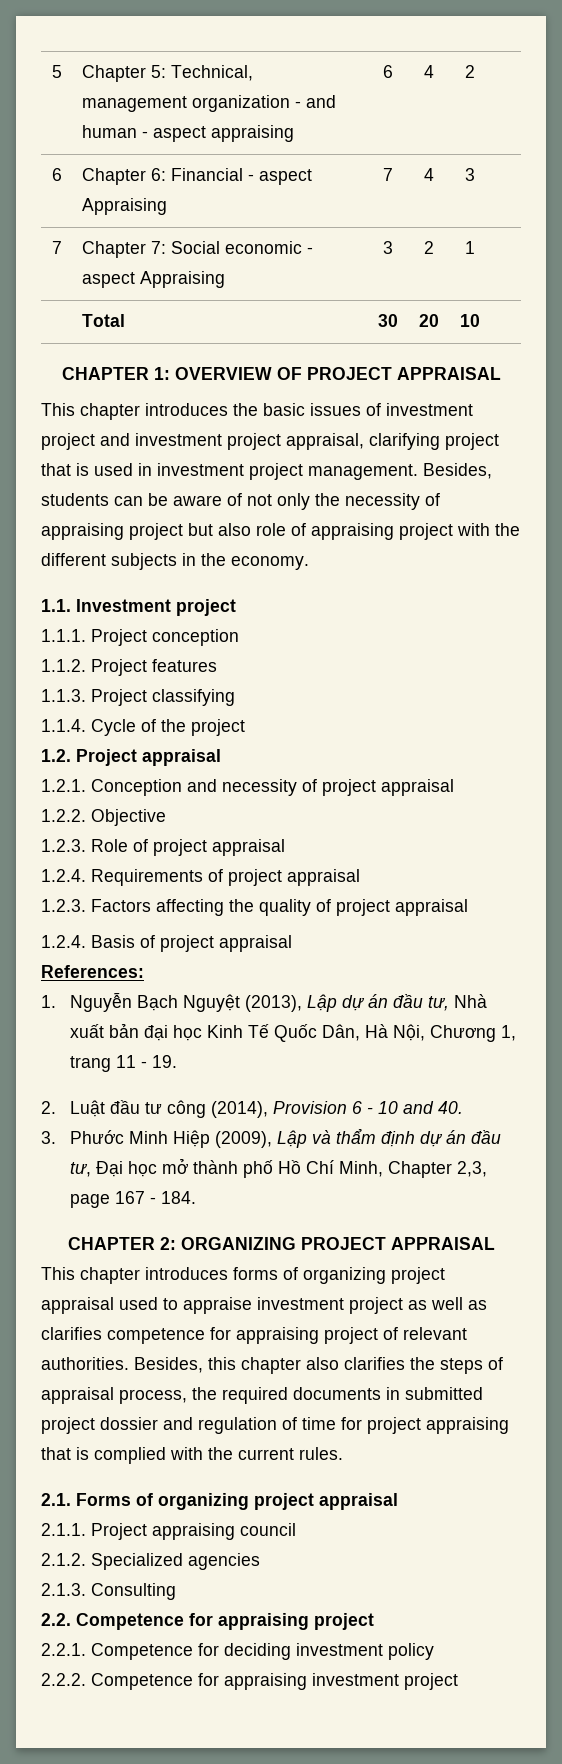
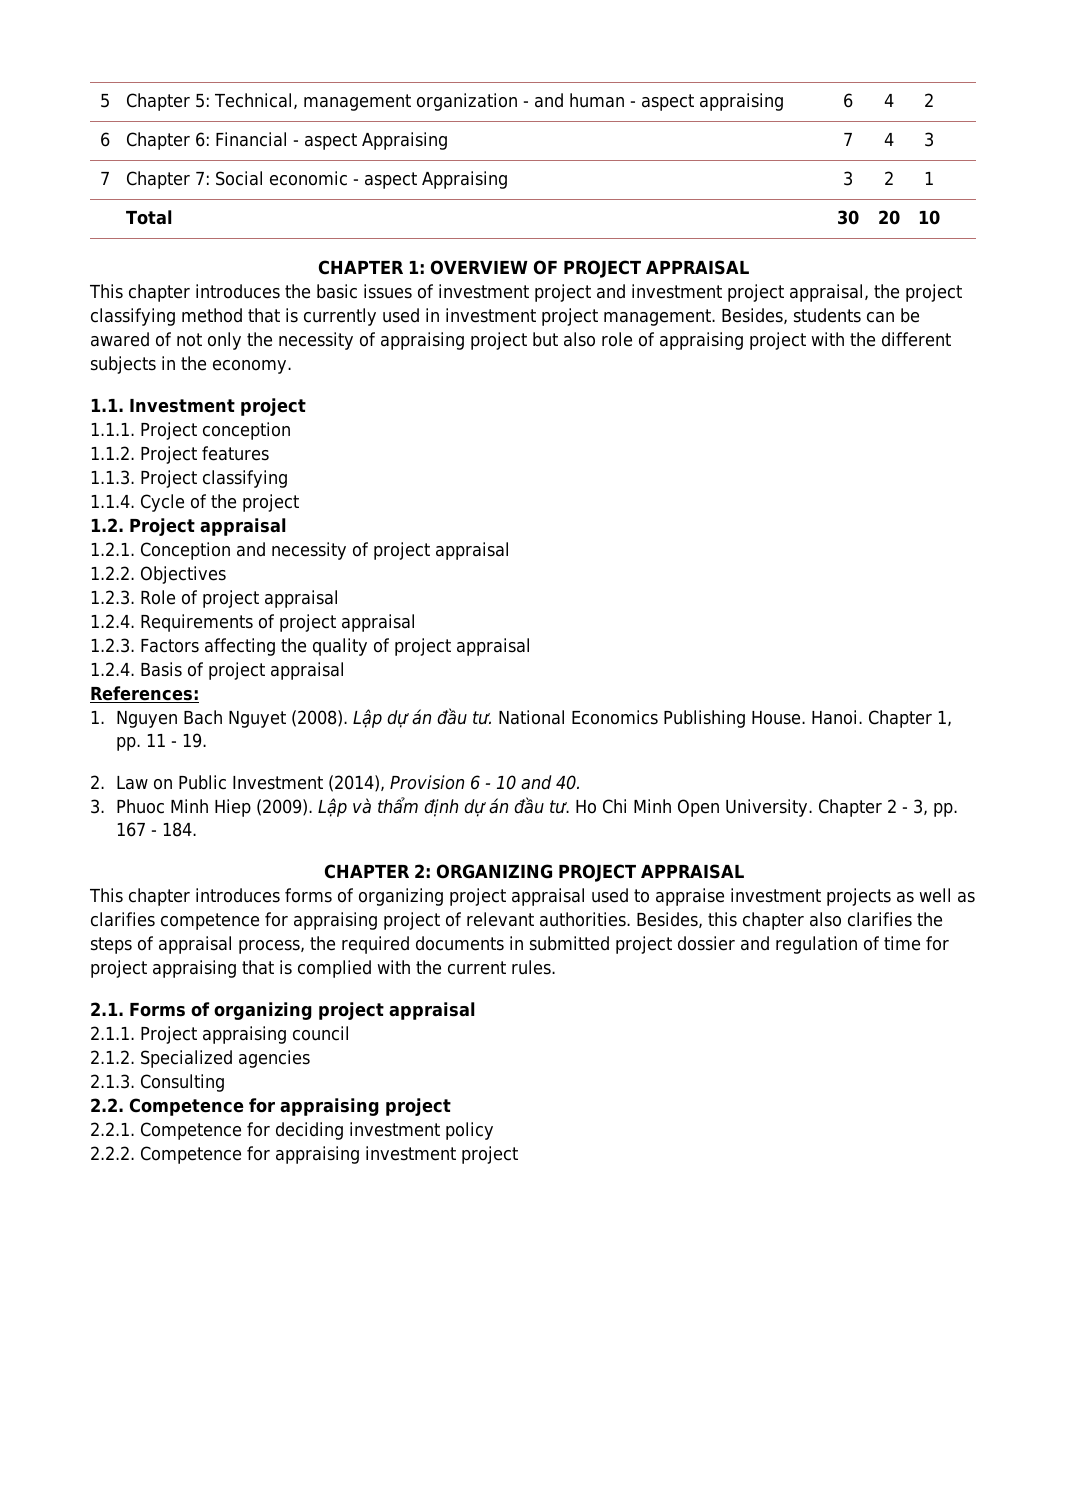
- This chapter introduces the basic issues of investment project and investment project appraisal, clarifying project that is used in investment project management.
+ This chapter introduces the basic issues of investment project and investment project appraisal, the project classifying method that is currently used in investment project management.
- Besides, students can be aware of not only the necessity of appraising project but also role of appraising project with the different subjects in the economy.
+ Besides, students can be awared of not only the necessity of appraising project but also role of appraising project with the different subjects in the economy.
- 1.2.2. Objective
+ 1.2.2. Objectives
- 1. Nguyễn Bạch Nguyệt (2013), Lập dự án đầu tư, Nhà xuất bản đại học Kinh Tế Quốc Dân, Hà Nội, Chương 1, trang 11 - 19.
+ 1. Nguyen Bach Nguyet (2008). Lập dự án đầu tư. National Economics Publishing House. Hanoi. Chapter 1, pp. 11 - 19.
- 2. Luật đầu tư công (2014), Provision 6 - 10 and 40.
+ 2. Law on Public Investment (2014), Provision 6 - 10 and 40.
- 3. Phước Minh Hiệp (2009), Lập và thẩm định dự án đầu tư, Đại học mở thành phố Hồ Chí Minh, Chapter 2,3, page 167 - 184.
+ 3. Phuoc Minh Hiep (2009). Lập và thẩm định dự án đầu tư. Ho Chi Minh Open University. Chapter 2 - 3, pp. 167 - 184.
- This chapter introduces forms of organizing project appraisal used to appraise investment project as well as clarifies competence for appraising project of relevant authorities.
+ This chapter introduces forms of organizing project appraisal used to appraise investment projects as well as clarifies competence for appraising project of relevant authorities.

